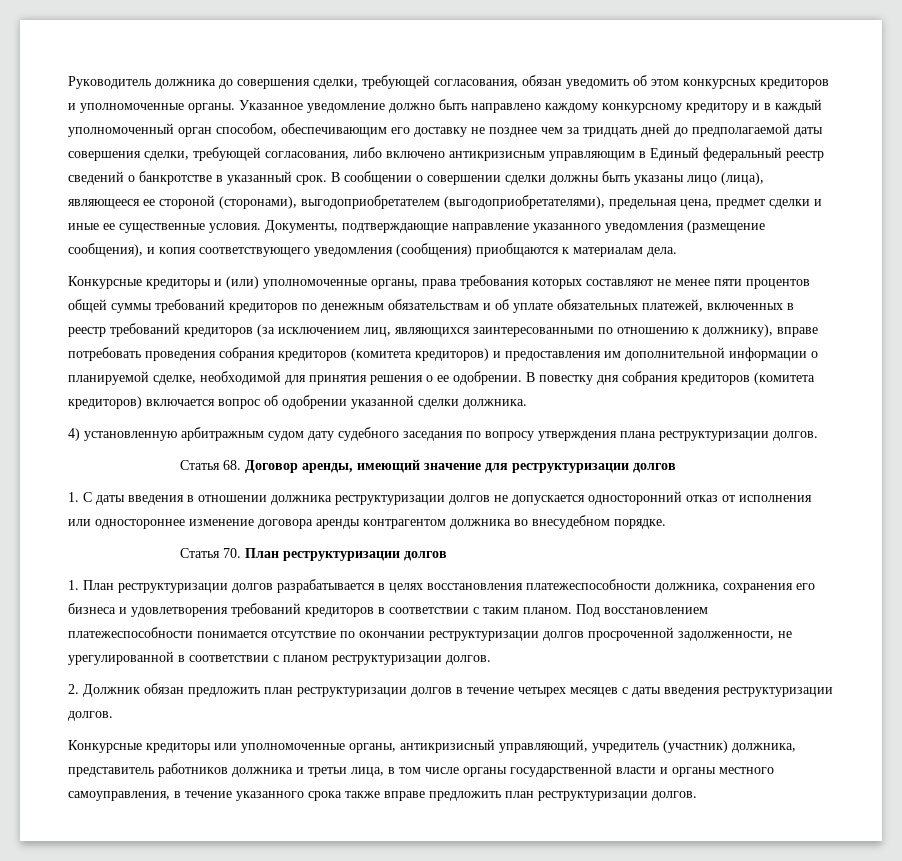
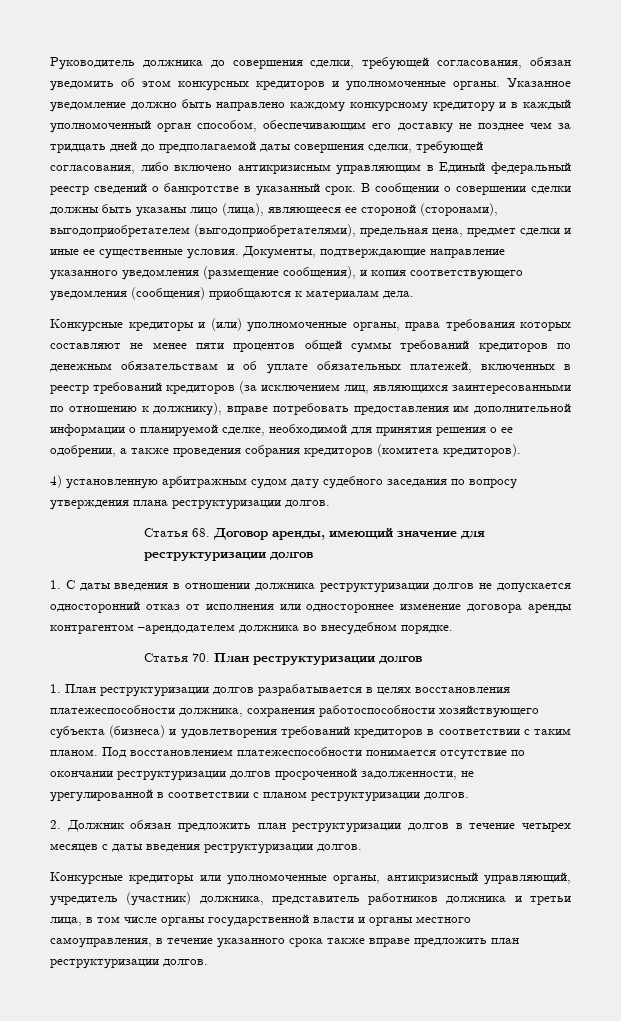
- Конкурсные кредиторы и (или) уполномоченные органы, права требования которых составляют не менее пяти процентов общей суммы требований кредиторов по денежным обязательствам и об уплате обязательных платежей, включенных в реестр требований кредиторов (за исключением лиц, являющихся заинтересованными по отношению к должнику), вправе потребовать проведения собрания кредиторов (комитета кредиторов) и предоставления им дополнительной информации о планируемой сделке, необходимой для принятия решения о ее одобрении. В повестку дня собрания кредиторов (комитета кредиторов) включается вопрос об одобрении указанной сделки должника.
+ Конкурсные кредиторы и (или) уполномоченные органы, права требования которых составляют не менее пяти процентов общей суммы требований кредиторов по денежным обязательствам и об уплате обязательных платежей, включенных в реестр требований кредиторов (за исключением лиц, являющихся заинтересованными по отношению к должнику), вправе потребовать предоставления им дополнительной информации о планируемой сделке, необходимой для принятия решения о ее одобрении, а также проведения собрания кредиторов (комитета кредиторов).
- 1. С даты введения в отношении должника реструктуризации долгов не допускается односторонний отказ от исполнения или одностороннее изменение договора аренды контрагентом должника во внесудебном порядке.
+ 1. С даты введения в отношении должника реструктуризации долгов не допускается односторонний отказ от исполнения или одностороннее изменение договора аренды контрагентом –арендодателем должника во внесудебном порядке.
- 1. План реструктуризации долгов разрабатывается в целях восстановления платежеспособности должника, сохранения его бизнеса и удовлетворения требований кредиторов в соответствии с таким планом.
+ 1. План реструктуризации долгов разрабатывается в целях восстановления платежеспособности должника, сохранения работоспособности хозяйствующего субъекта (бизнеса) и удовлетворения требований кредиторов в соответствии с таким планом.

